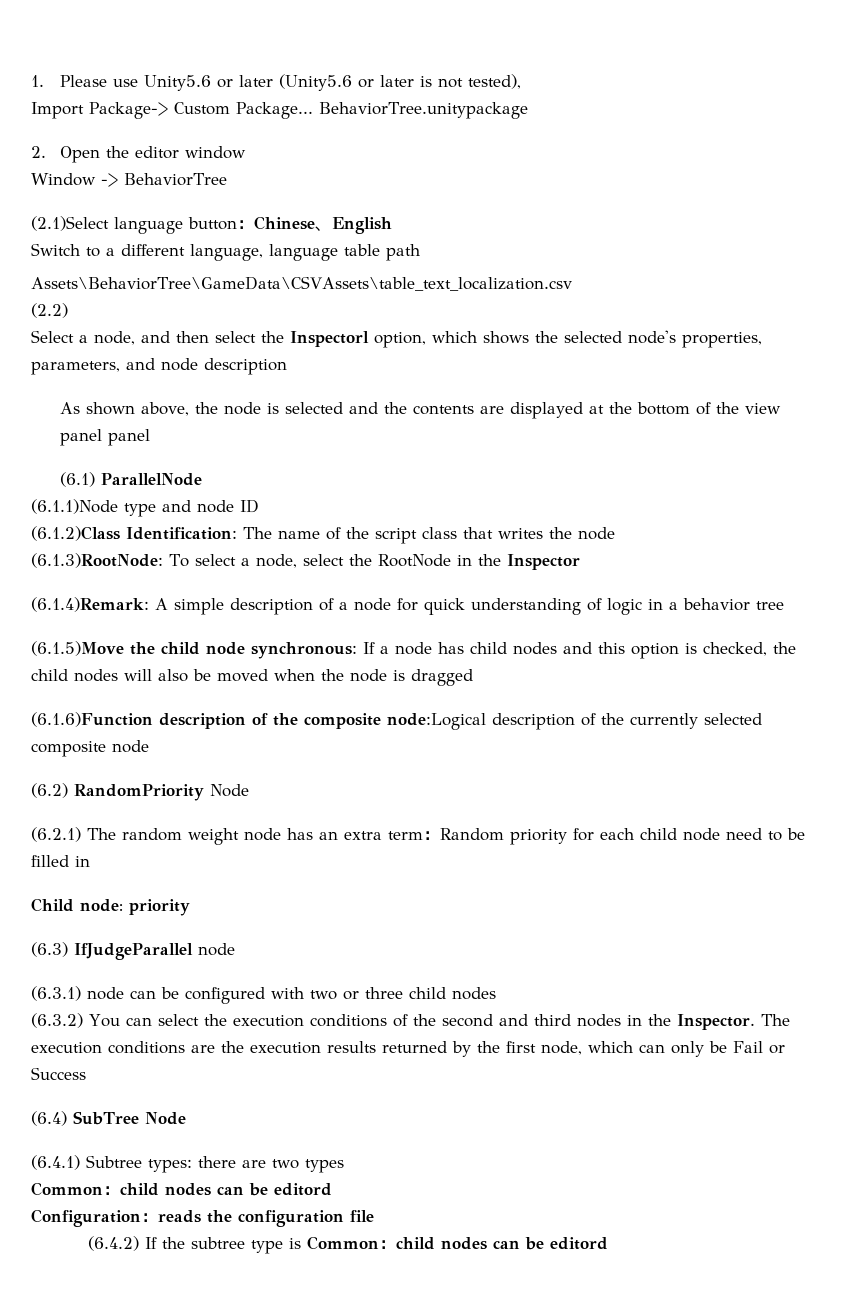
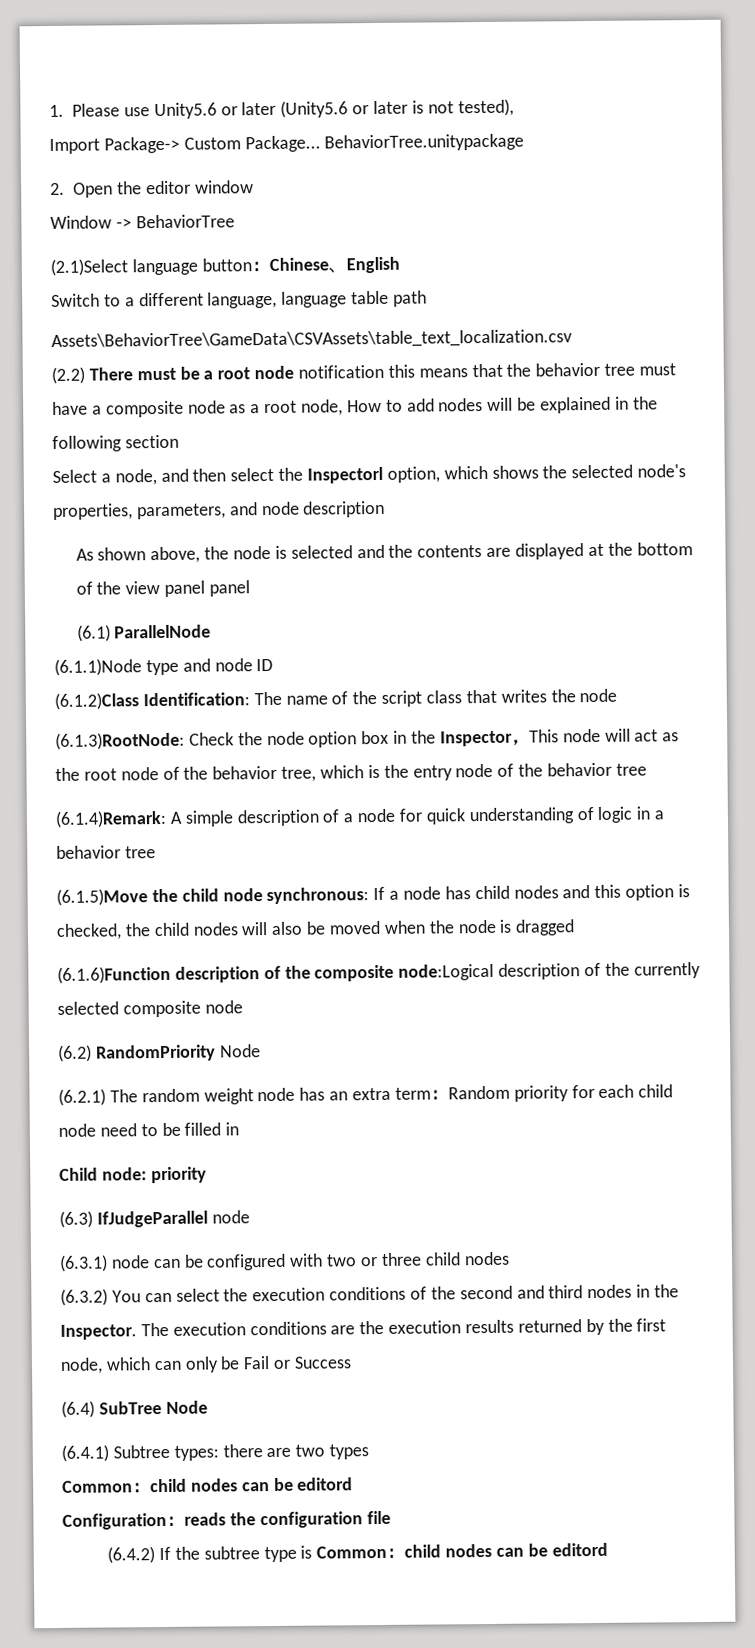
- (2.2)
+ (2.2) There must be a root node notification this means that the behavior tree must have a composite node as a root node, How to add nodes will be explained in the following section
- (6.1.3)RootNode: To select a node, select the RootNode in the Inspector
+ (6.1.3)RootNode: Check the node option box in the Inspector，This node will act as the root node of the behavior tree, which is the entry node of the behavior tree

